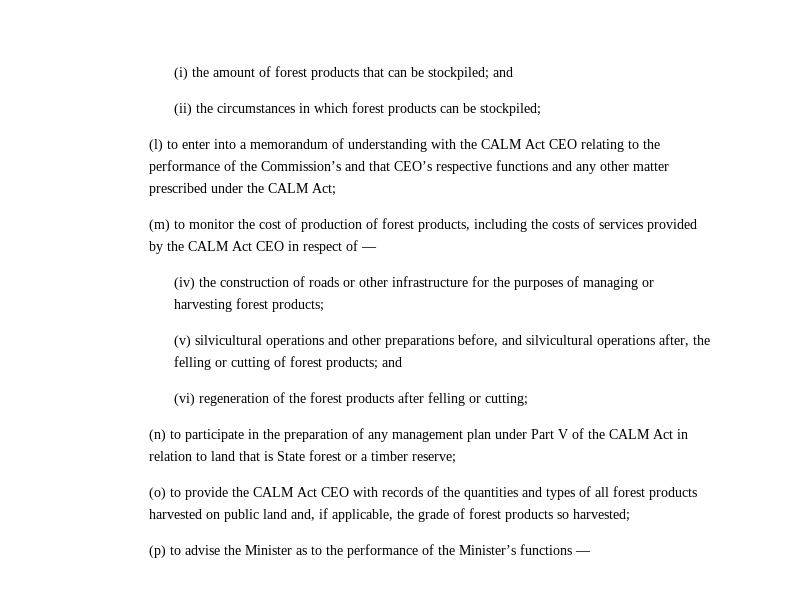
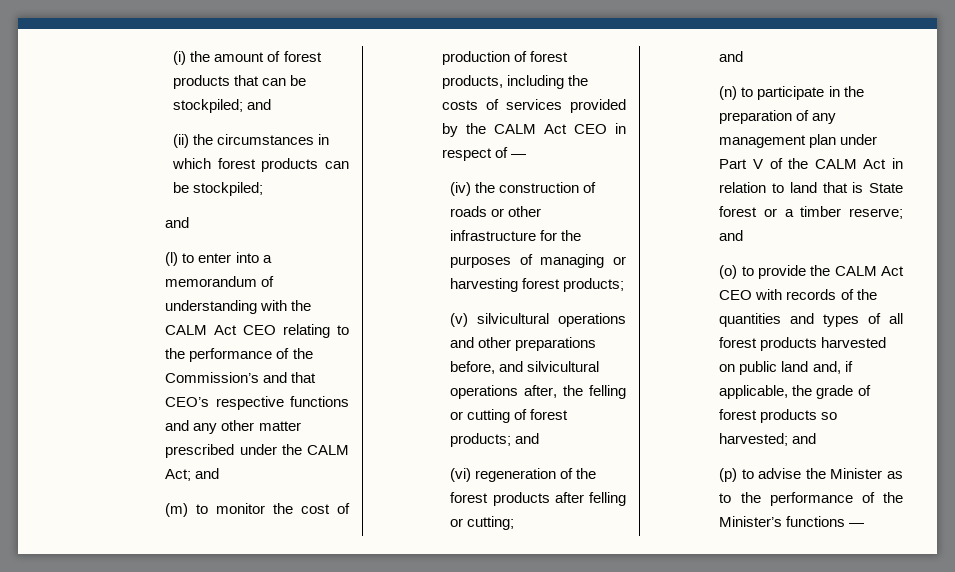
  (ii) the circumstances in which forest products can be stockpiled;
+ and
- (l) to enter into a memorandum of understanding with the CALM Act CEO relating to the performance of the Commission’s and that CEO’s respective functions and any other matter prescribed under the CALM Act;
+ (l) to enter into a memorandum of understanding with the CALM Act CEO relating to the performance of the Commission’s and that CEO’s respective functions and any other matter prescribed under the CALM Act; and
  (vi) regeneration of the forest products after felling or cutting;
+ and
- (n) to participate in the preparation of any management plan under Part V of the CALM Act in relation to land that is State forest or a timber reserve;
+ (n) to participate in the preparation of any management plan under Part V of the CALM Act in relation to land that is State forest or a timber reserve; and
- (o) to provide the CALM Act CEO with records of the quantities and types of all forest products harvested on public land and, if applicable, the grade of forest products so harvested;
+ (o) to provide the CALM Act CEO with records of the quantities and types of all forest products harvested on public land and, if applicable, the grade of forest products so harvested; and

